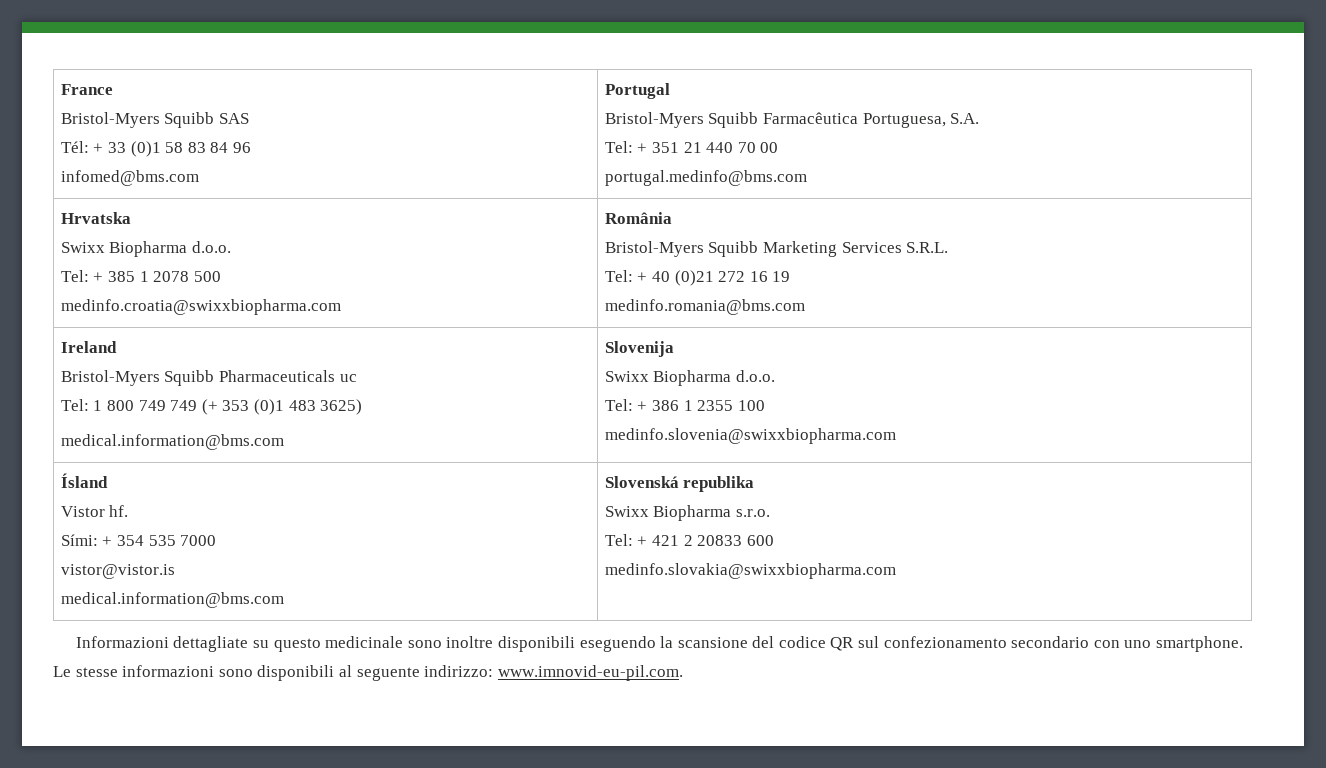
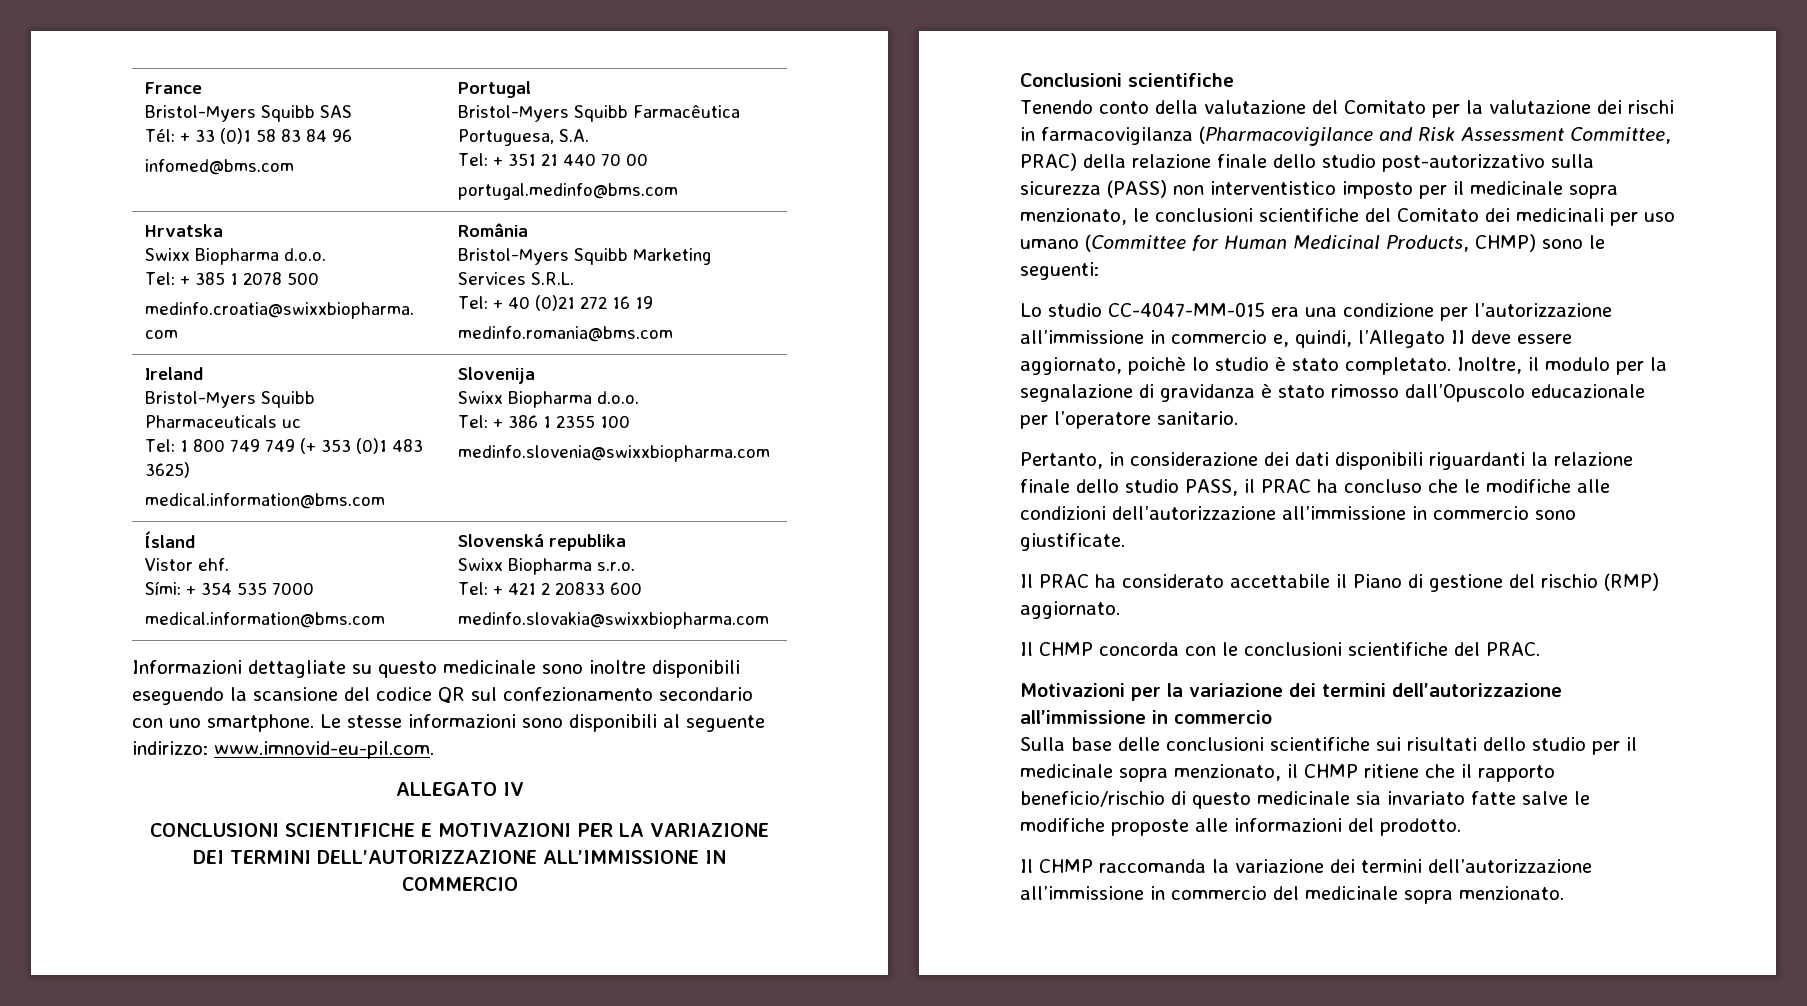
  Ísland
- Vistor hf.
+ Vistor ehf.
  Sími: + 354 535 7000
- vistor@vistor.is
+ ALLEGATO IV
+ CONCLUSIONI SCIENTIFICHE E MOTIVAZIONI PER LA VARIAZIONE DEI TERMINI DELL’AUTORIZZAZIONE ALL’IMMISSIONE IN COMMERCIO
+ Conclusioni scientifiche
+ Tenendo conto della valutazione del Comitato per la valutazione dei rischi in farmacovigilanza (Pharmacovigilance and Risk Assessment Committee, PRAC) della relazione finale dello studio post-autorizzativo sulla sicurezza (PASS) non interventistico imposto per il medicinale sopra menzionato, le conclusioni scientifiche del Comitato dei medicinali per uso umano (Committee for Human Medicinal Products, CHMP) sono le seguenti:
+ Lo studio CC-4047-MM-015 era una condizione per l’autorizzazione all’immissione in commercio e, quindi, l’Allegato II deve essere aggiornato, poichè lo studio è stato completato. Inoltre, il modulo per la segnalazione di gravidanza è stato rimosso dall’Opuscolo educazionale per l’operatore sanitario.
+ Pertanto, in considerazione dei dati disponibili riguardanti la relazione finale dello studio PASS, il PRAC ha concluso che le modifiche alle condizioni dell’autorizzazione all’immissione in commercio sono giustificate.
+ Il PRAC ha considerato accettabile il Piano di gestione del rischio (RMP) aggiornato.
+ Il CHMP concorda con le conclusioni scientifiche del PRAC.
+ Motivazioni per la variazione dei termini dell’autorizzazione all’immissione in commercio
+ Sulla base delle conclusioni scientifiche sui risultati dello studio per il medicinale sopra menzionato, il CHMP ritiene che il rapporto beneficio/rischio di questo medicinale sia invariato fatte salve le modifiche proposte alle informazioni del prodotto.
+ Il CHMP raccomanda la variazione dei termini dell’autorizzazione all’immissione in commercio del medicinale sopra menzionato.

